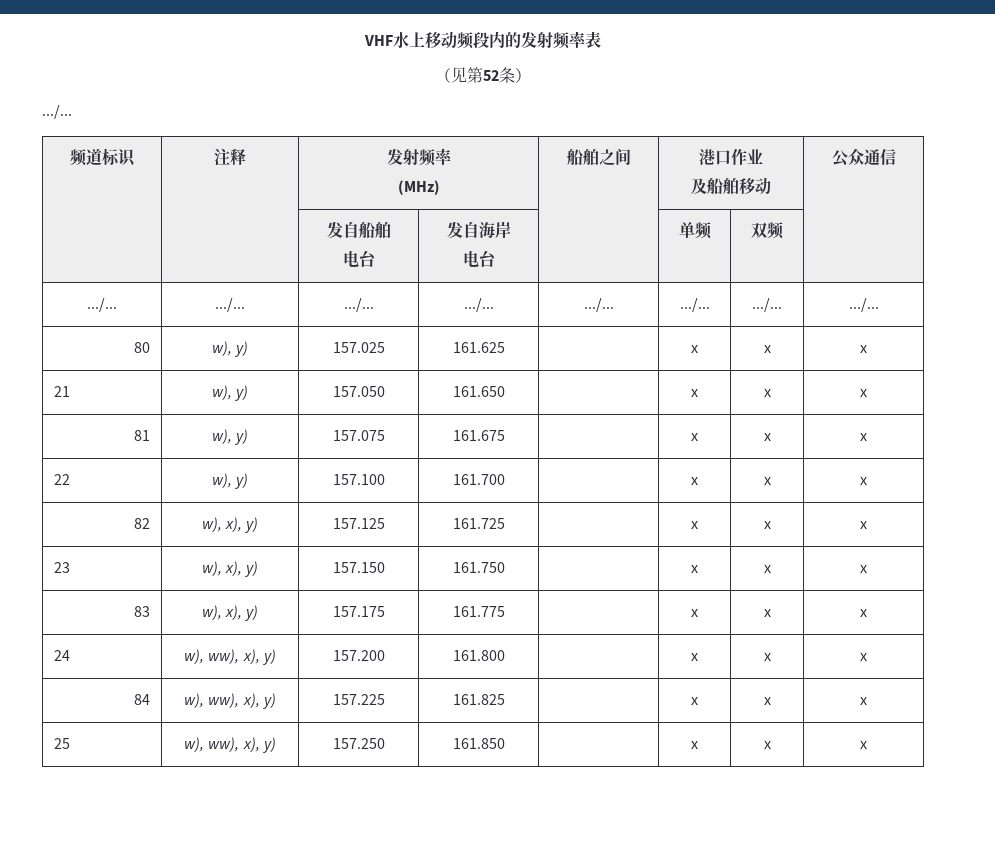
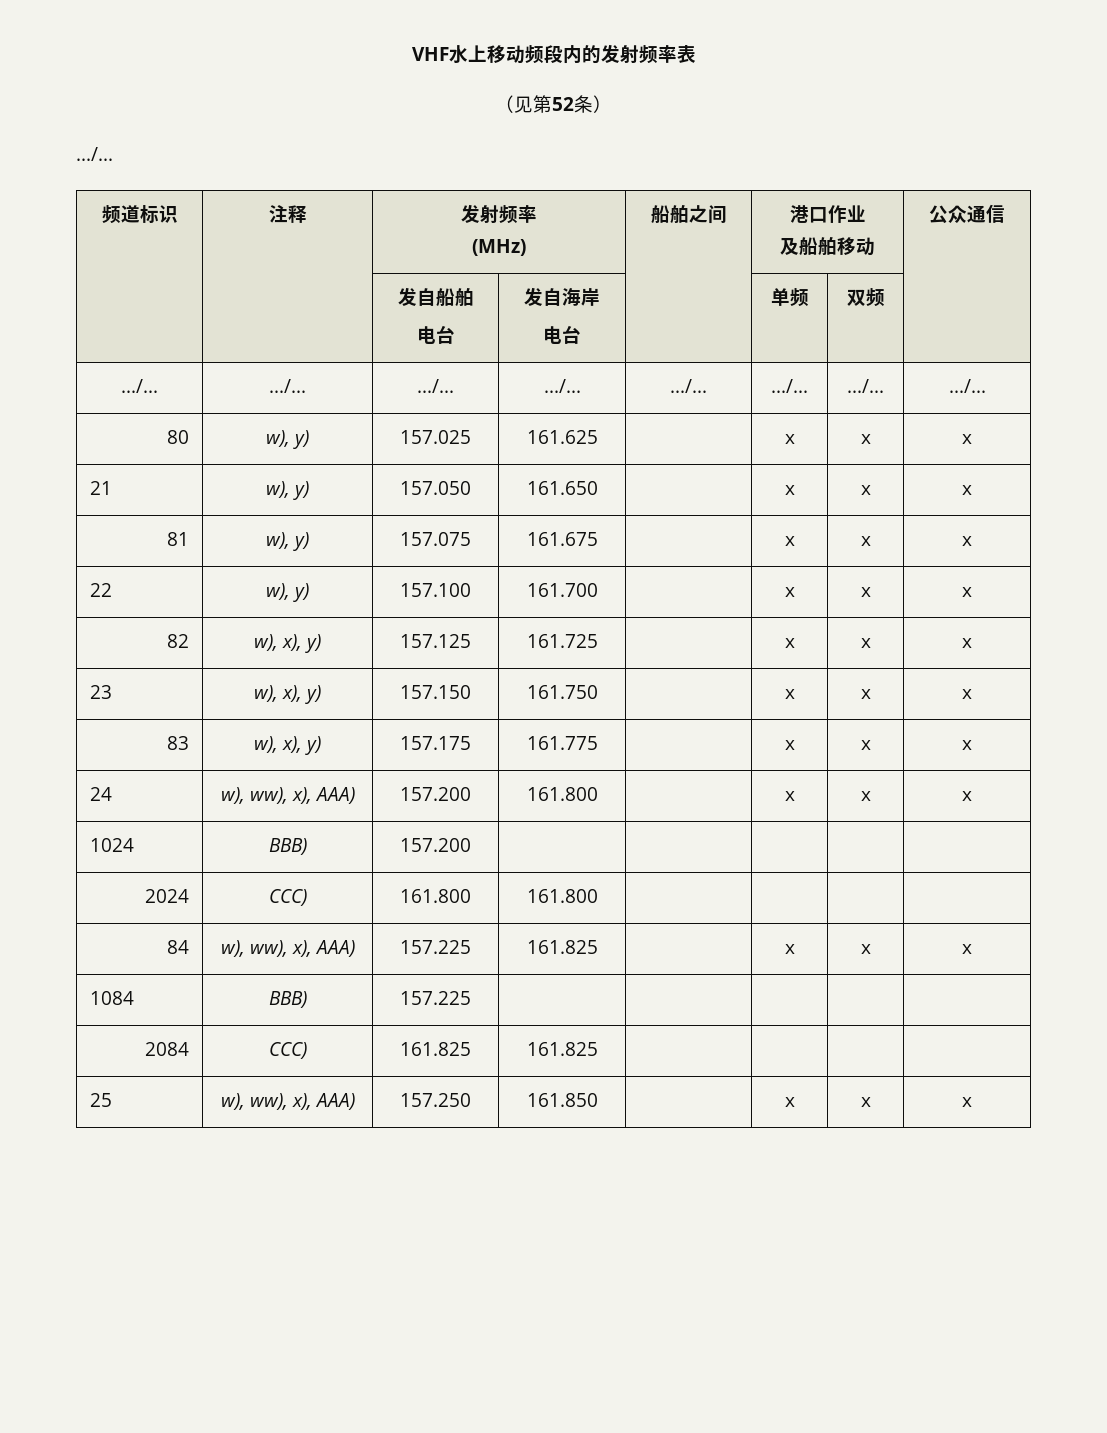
- 24 | w), ww), x), y) | 157.200 | 161.800 | | x | x | x
+ 24 | w), ww), x), AAA) | 157.200 | 161.800 | | x | x | x
+ 1024 | BBB) | 157.200 | | | | |
+ 2024 | CCC) | 161.800 | 161.800 | | | |
- 84 | w), ww), x), y) | 157.225 | 161.825 | | x | x | x
+ 84 | w), ww), x), AAA) | 157.225 | 161.825 | | x | x | x
+ 1084 | BBB) | 157.225 | | | | |
+ 2084 | CCC) | 161.825 | 161.825 | | | |
- 25 | w), ww), x), y) | 157.250 | 161.850 | | x | x | x
+ 25 | w), ww), x), AAA) | 157.250 | 161.850 | | x | x | x

